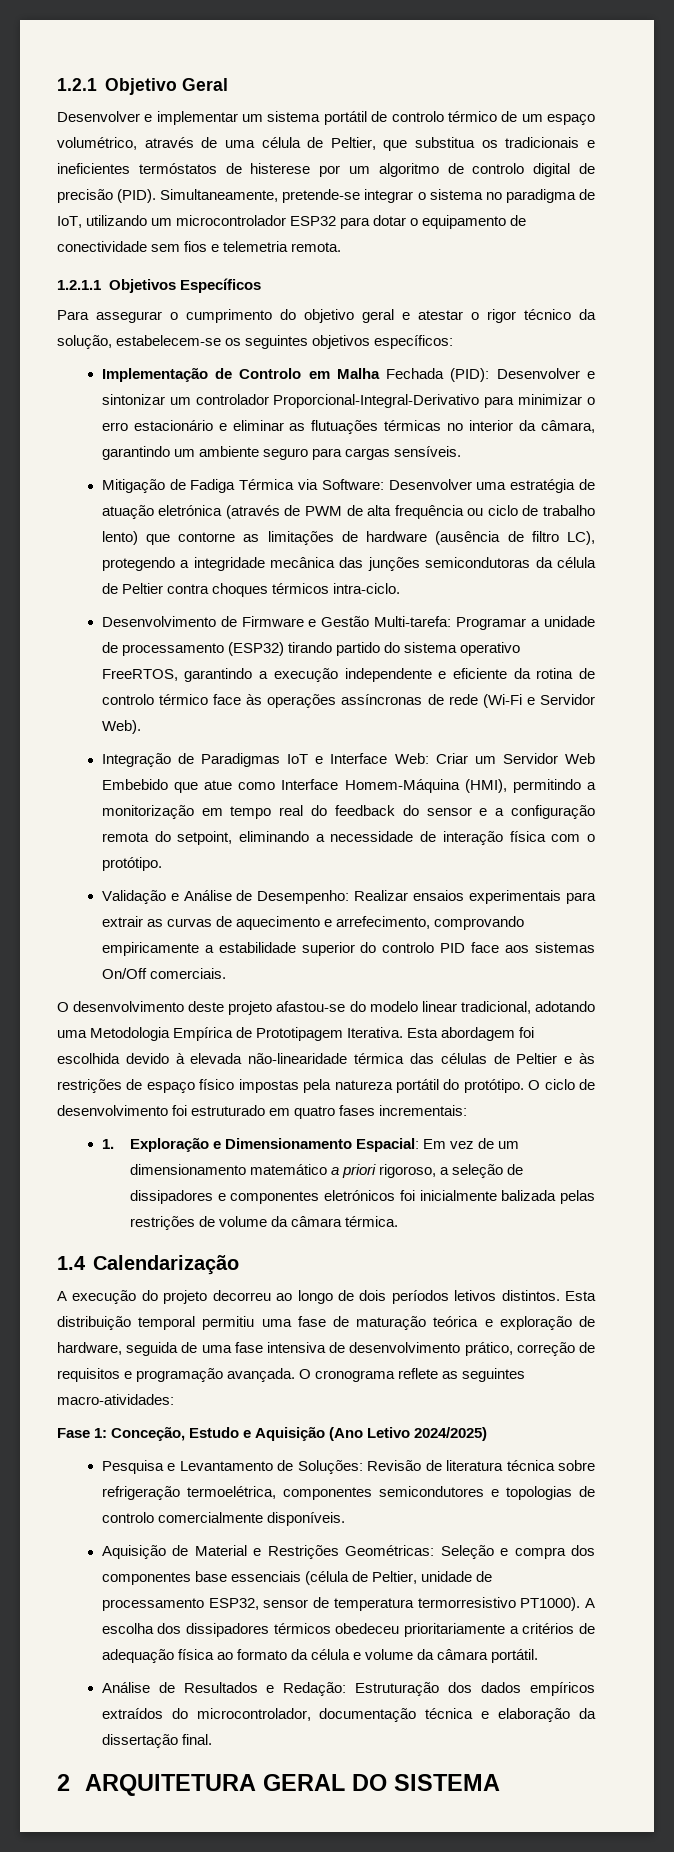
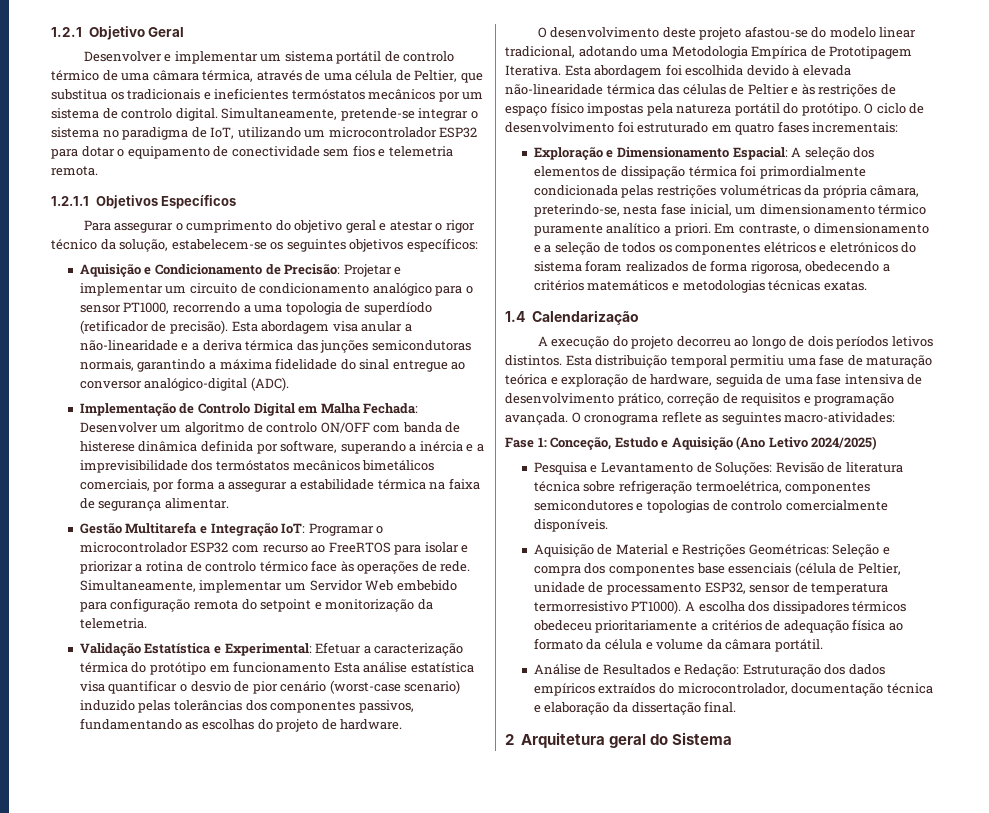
- Desenvolver e implementar um sistema portátil de controlo térmico de um espaço volumétrico, através de uma célula de Peltier, que substitua os tradicionais e ineficientes termóstatos de histerese por um algoritmo de controlo digital de precisão (PID).
+ Desenvolver e implementar um sistema portátil de controlo térmico de uma câmara térmica, através de uma célula de Peltier, que substitua os tradicionais e ineficientes termóstatos mecânicos por um sistema de controlo digital.
+ Aquisição e Condicionamento de Precisão: Projetar e implementar um circuito de condicionamento analógico para o sensor PT1000, recorrendo a uma topologia de superdíodo (retificador de precisão). Esta abordagem visa anular a não-linearidade e a deriva térmica das junções semicondutoras normais, garantindo a máxima fidelidade do sinal entregue ao conversor analógico-digital (ADC).
- Implementação de Controlo em Malha Fechada (PID): Desenvolver e sintonizar um controlador Proporcional-Integral-Derivativo para minimizar o erro estacionário e eliminar as flutuações térmicas no interior da câmara, garantindo um ambiente seguro para cargas sensíveis.
- Mitigação de Fadiga Térmica via Software: Desenvolver uma estratégia de atuação eletrónica (através de PWM de alta frequência ou ciclo de trabalho lento) que contorne as limitações de hardware (ausência de filtro LC), protegendo a integridade mecânica das junções semicondutoras da célula de Peltier contra choques térmicos intra-ciclo.
- Desenvolvimento de Firmware e Gestão Multi-tarefa: Programar a unidade de processamento (ESP32) tirando partido do sistema operativo FreeRTOS, garantindo a execução independente e eficiente da rotina de controlo térmico face às operações assíncronas de rede (Wi-Fi e Servidor Web).
- Integração de Paradigmas IoT e Interface Web: Criar um Servidor Web Embebido que atue como Interface Homem-Máquina (HMI), permitindo a monitorização em tempo real do feedback do sensor e a configuração remota do setpoint, eliminando a necessidade de interação física com o protótipo.
- Validação e Análise de Desempenho: Realizar ensaios experimentais para extrair as curvas de aquecimento e arrefecimento, comprovando empiricamente a estabilidade superior do controlo PID face aos sistemas On/Off comerciais.
+ Implementação de Controlo Digital em Malha Fechada: Desenvolver um algoritmo de controlo ON/OFF com banda de histerese dinâmica definida por software, superando a inércia e a imprevisibilidade dos termóstatos mecânicos bimetálicos comerciais, por forma a assegurar a estabilidade térmica na faixa de segurança alimentar.
+ Gestão Multitarefa e Integração IoT: Programar o microcontrolador ESP32 com recurso ao FreeRTOS para isolar e priorizar a rotina de controlo térmico face às operações de rede. Simultaneamente, implementar um Servidor Web embebido para configuração remota do setpoint e monitorização da telemetria.
+ Validação Estatística e Experimental: Efetuar a caracterização térmica do protótipo em funcionamento Esta análise estatística visa quantificar o desvio de pior cenário (worst-case scenario) induzido pelas tolerâncias dos componentes passivos, fundamentando as escolhas do projeto de hardware.
- 1. Exploração e Dimensionamento Espacial: Em vez de um dimensionamento matemático a priori rigoroso, a seleção de dissipadores e componentes eletrónicos foi inicialmente balizada pelas restrições de volume da câmara térmica.
+ Exploração e Dimensionamento Espacial: A seleção dos elementos de dissipação térmica foi primordialmente condicionada pelas restrições volumétricas da própria câmara, preterindo-se, nesta fase inicial, um dimensionamento térmico puramente analítico a priori. Em contraste, o dimensionamento e a seleção de todos os componentes elétricos e eletrónicos do sistema foram realizados de forma rigorosa, obedecendo a critérios matemáticos e metodologias técnicas exatas.
- 2 ARQUITETURA GERAL DO SISTEMA
+ 2 Arquitetura geral do Sistema

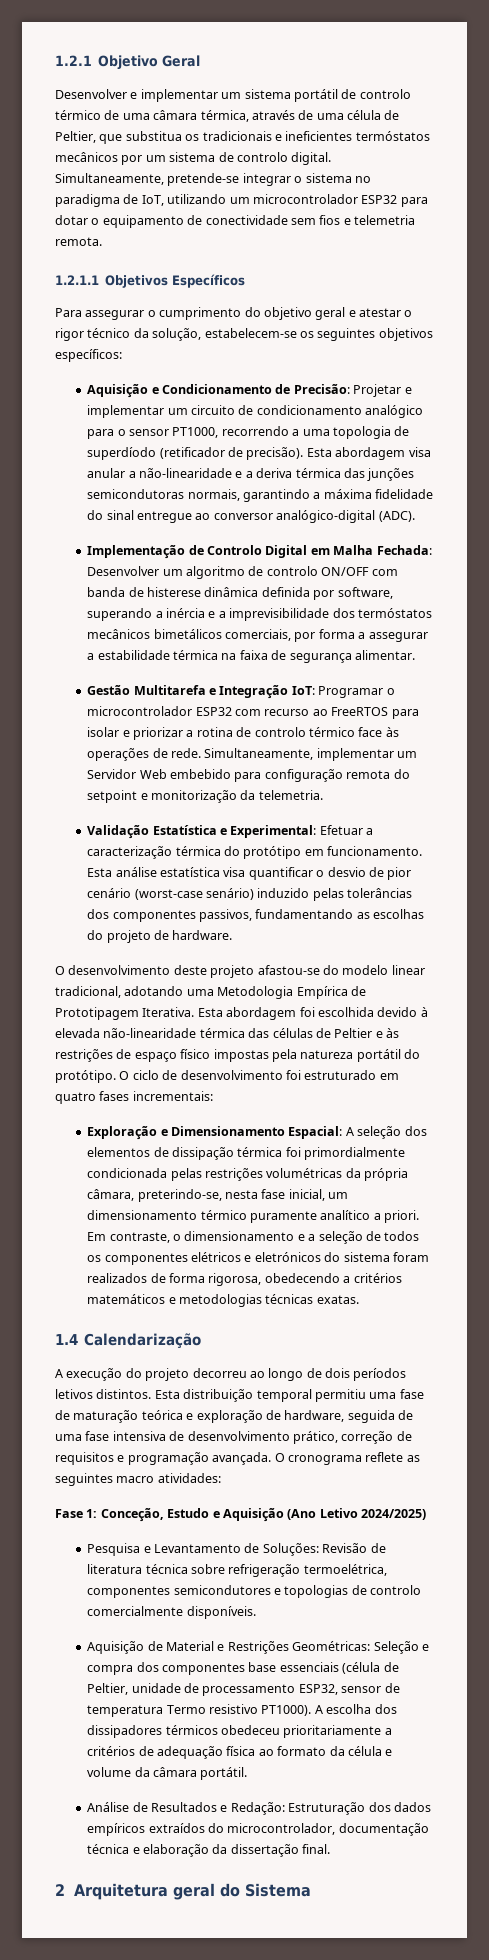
- Validação Estatística e Experimental: Efetuar a caracterização térmica do protótipo em funcionamento Esta análise estatística visa quantificar o desvio de pior cenário (worst-case scenario) induzido pelas tolerâncias dos componentes passivos, fundamentando as escolhas do projeto de hardware.
+ Validação Estatística e Experimental: Efetuar a caracterização térmica do protótipo em funcionamento. Esta análise estatística visa quantificar o desvio de pior cenário (worst-case senário) induzido pelas tolerâncias dos componentes passivos, fundamentando as escolhas do projeto de hardware.
- O cronograma reflete as seguintes macro-atividades:
+ O cronograma reflete as seguintes macro atividades:
- Aquisição de Material e Restrições Geométricas: Seleção e compra dos componentes base essenciais (célula de Peltier, unidade de processamento ESP32, sensor de temperatura termorresistivo PT1000).
+ Aquisição de Material e Restrições Geométricas: Seleção e compra dos componentes base essenciais (célula de Peltier, unidade de processamento ESP32, sensor de temperatura Termo resistivo PT1000).

